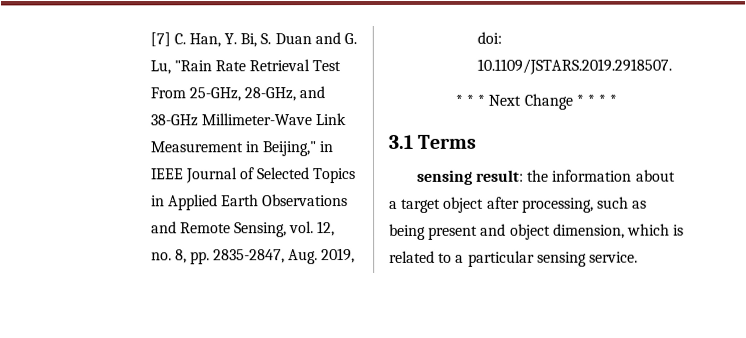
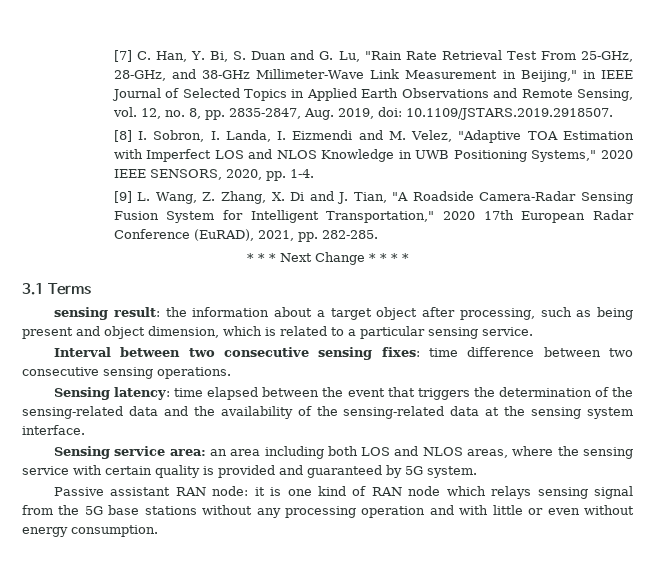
+ [8] I. Sobron, I. Landa, I. Eizmendi and M. Velez, "Adaptive TOA Estimation with Imperfect LOS and NLOS Knowledge in UWB Positioning Systems," 2020 IEEE SENSORS, 2020, pp. 1-4.
+ [9] L. Wang, Z. Zhang, X. Di and J. Tian, "A Roadside Camera-Radar Sensing Fusion System for Intelligent Transportation," 2020 17th European Radar Conference (EuRAD), 2021, pp. 282-285.
+ Interval between two consecutive sensing fixes: time difference between two consecutive sensing operations.
+ Sensing latency: time elapsed between the event that triggers the determination of the sensing-related data and the availability of the sensing-related data at the sensing system interface.
+ Sensing service area: an area including both LOS and NLOS areas, where the sensing service with certain quality is provided and guaranteed by 5G system.
+ Passive assistant RAN node: it is one kind of RAN node which relays sensing signal from the 5G base stations without any processing operation and with little or even without energy consumption.

